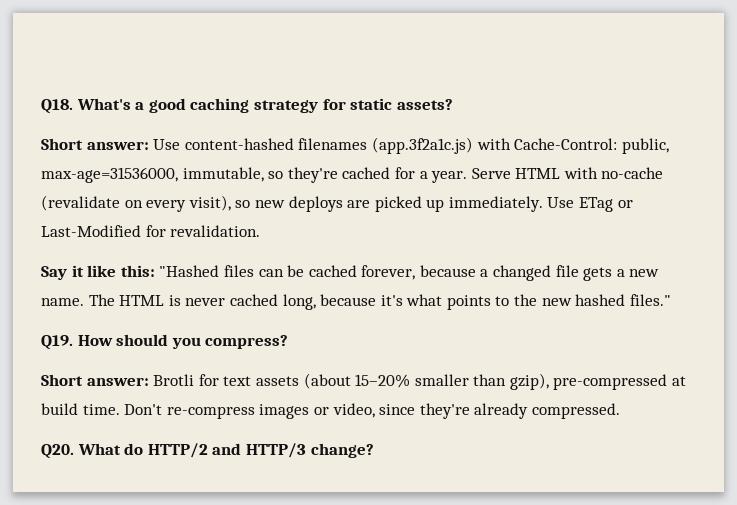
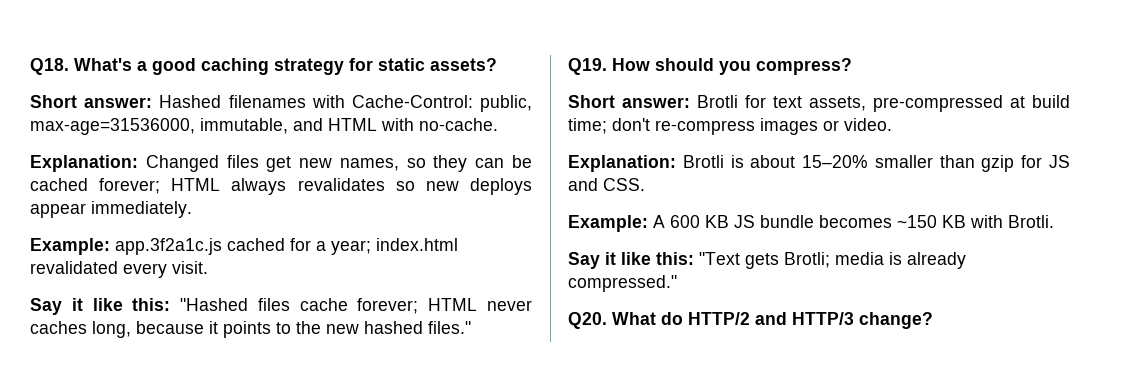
- Short answer: Use content-hashed filenames (app.3f2a1c.js) with Cache-Control: public, max-age=31536000, immutable, so they're cached for a year. Serve HTML with no-cache (revalidate on every visit), so new deploys are picked up immediately. Use ETag or Last-Modified for revalidation.
+ Short answer: Hashed filenames with Cache-Control: public, max-age=31536000, immutable, and HTML with no-cache.
+ Explanation: Changed files get new names, so they can be cached forever; HTML always revalidates so new deploys appear immediately.
+ Example: app.3f2a1c.js cached for a year; index.html revalidated every visit.
- Say it like this: "Hashed files can be cached forever, because a changed file gets a new name. The HTML is never cached long, because it's what points to the new hashed files."
+ Say it like this: "Hashed files cache forever; HTML never caches long, because it points to the new hashed files."
- Short answer: Brotli for text assets (about 15–20% smaller than gzip), pre-compressed at build time. Don't re-compress images or video, since they're already compressed.
+ Short answer: Brotli for text assets, pre-compressed at build time; don't re-compress images or video.
+ Explanation: Brotli is about 15–20% smaller than gzip for JS and CSS.
+ Example: A 600 KB JS bundle becomes ~150 KB with Brotli.
+ Say it like this: "Text gets Brotli; media is already compressed."

